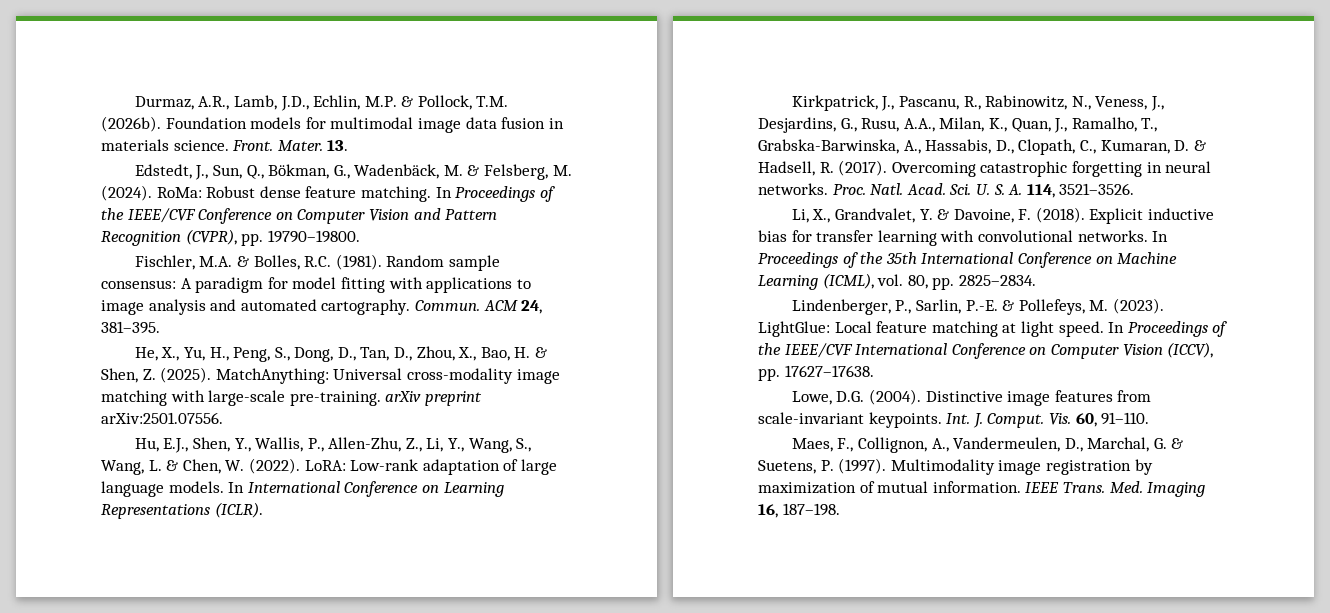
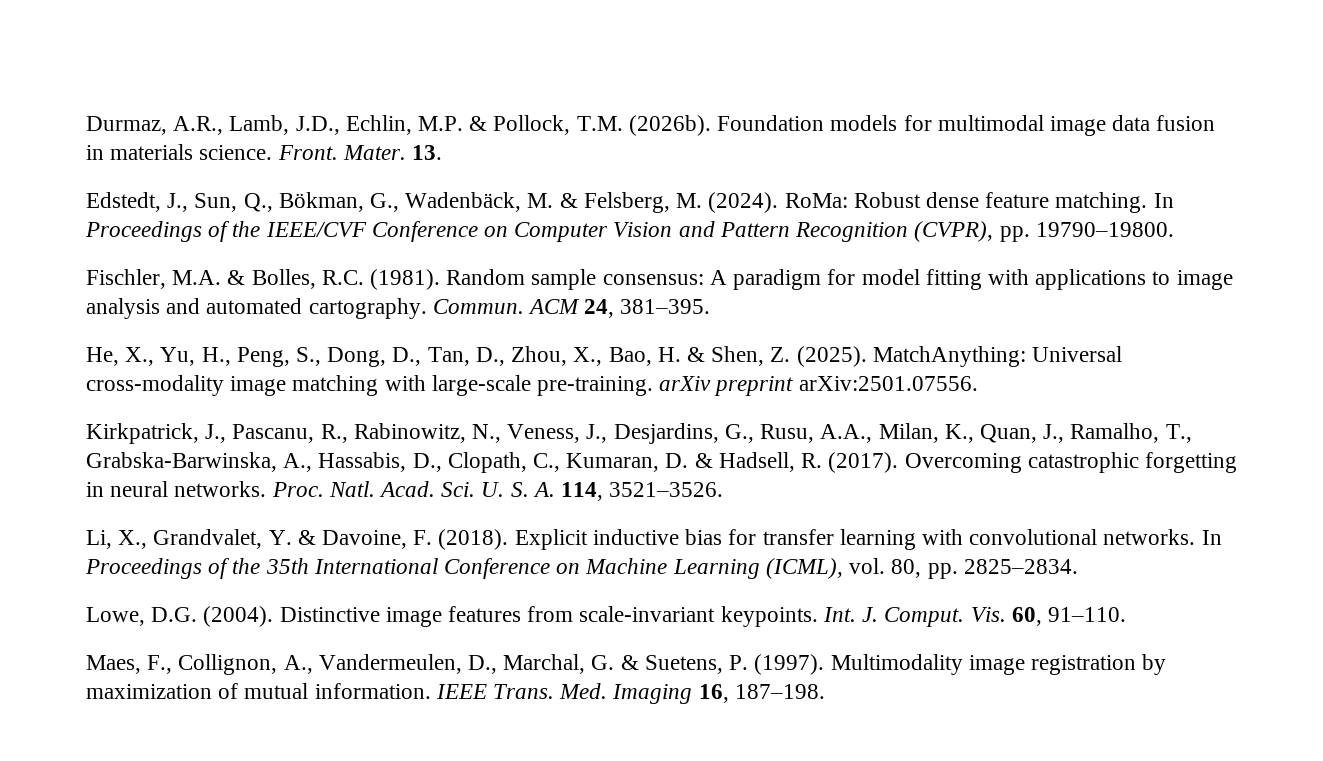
- Hu, E.J., Shen, Y., Wallis, P., Allen-Zhu, Z., Li, Y., Wang, S., Wang, L. & Chen, W. (2022). LoRA: Low-rank adaptation of large language models. In International Conference on Learning Representations (ICLR).
- Lindenberger, P., Sarlin, P.-E. & Pollefeys, M. (2023). LightGlue: Local feature matching at light speed. In Proceedings of the IEEE/CVF International Conference on Computer Vision (ICCV), pp. 17627–17638.

